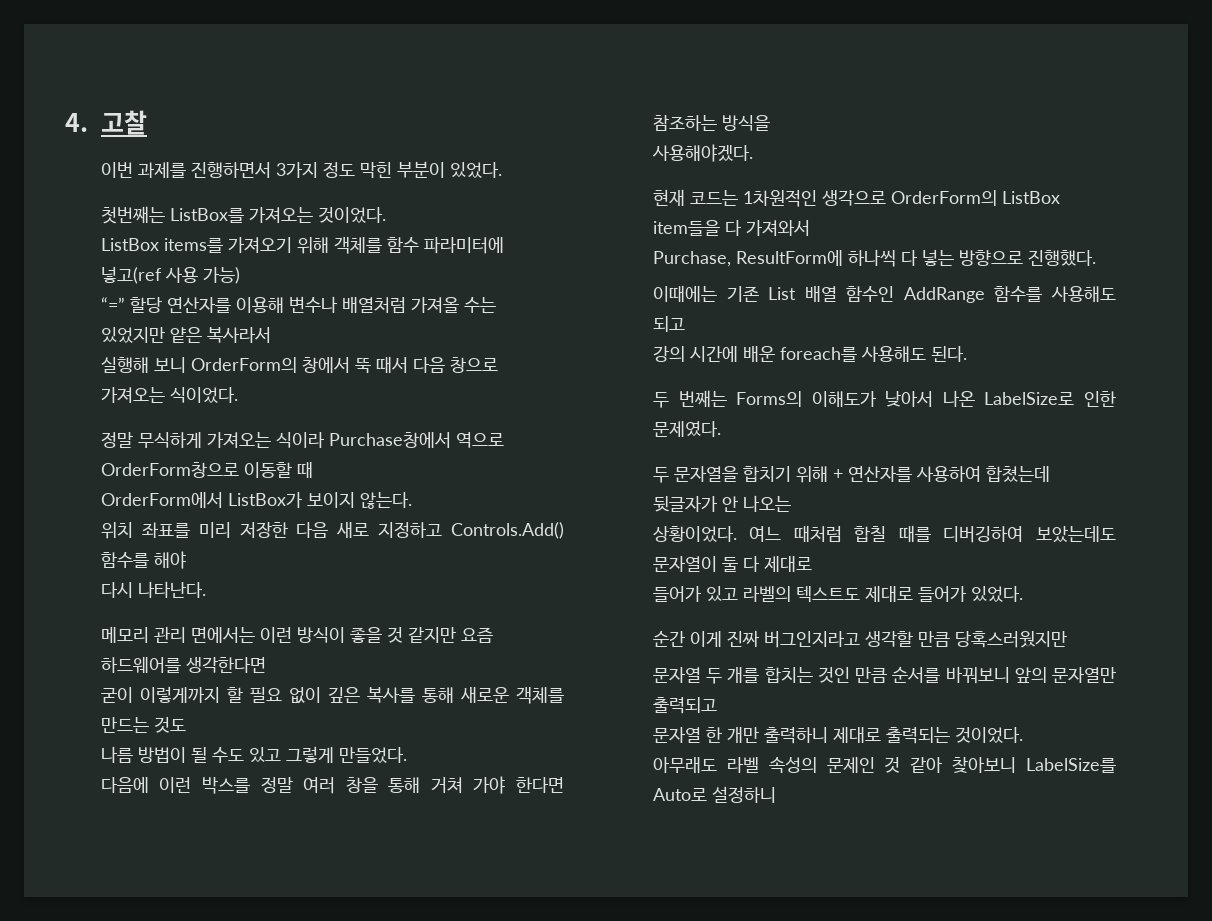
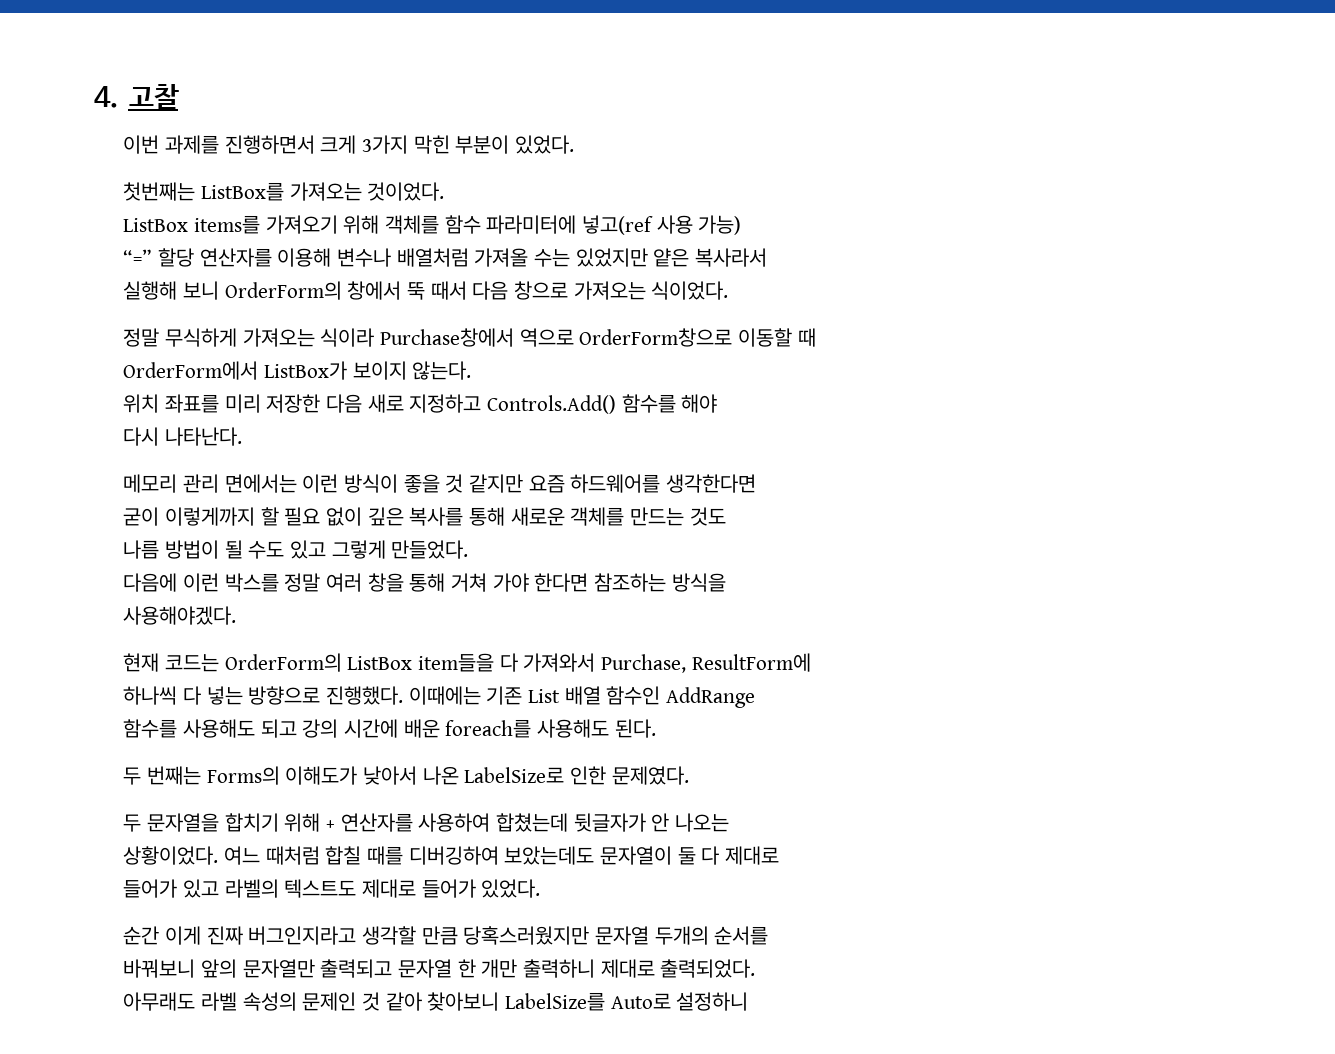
- 이번 과제를 진행하면서 3가지 정도 막힌 부분이 있었다.
+ 이번 과제를 진행하면서 크게 3가지 막힌 부분이 있었다.
- 현재 코드는 1차원적인 생각으로 OrderForm의 ListBox item들을 다 가져와서
- Purchase, ResultForm에 하나씩 다 넣는 방향으로 진행했다.
- 이때에는 기존 List 배열 함수인 AddRange 함수를 사용해도 되고
- 강의 시간에 배운 foreach를 사용해도 된다.
+ 현재 코드는 OrderForm의 ListBox item들을 다 가져와서 Purchase, ResultForm에
+ 하나씩 다 넣는 방향으로 진행했다. 이때에는 기존 List 배열 함수인 AddRange
+ 함수를 사용해도 되고 강의 시간에 배운 foreach를 사용해도 된다.
- 순간 이게 진짜 버그인지라고 생각할 만큼 당혹스러웠지만
- 문자열 두 개를 합치는 것인 만큼 순서를 바꿔보니 앞의 문자열만 출력되고
- 문자열 한 개만 출력하니 제대로 출력되는 것이었다.
+ 순간 이게 진짜 버그인지라고 생각할 만큼 당혹스러웠지만 문자열 두개의 순서를
+ 바꿔보니 앞의 문자열만 출력되고 문자열 한 개만 출력하니 제대로 출력되었다.

